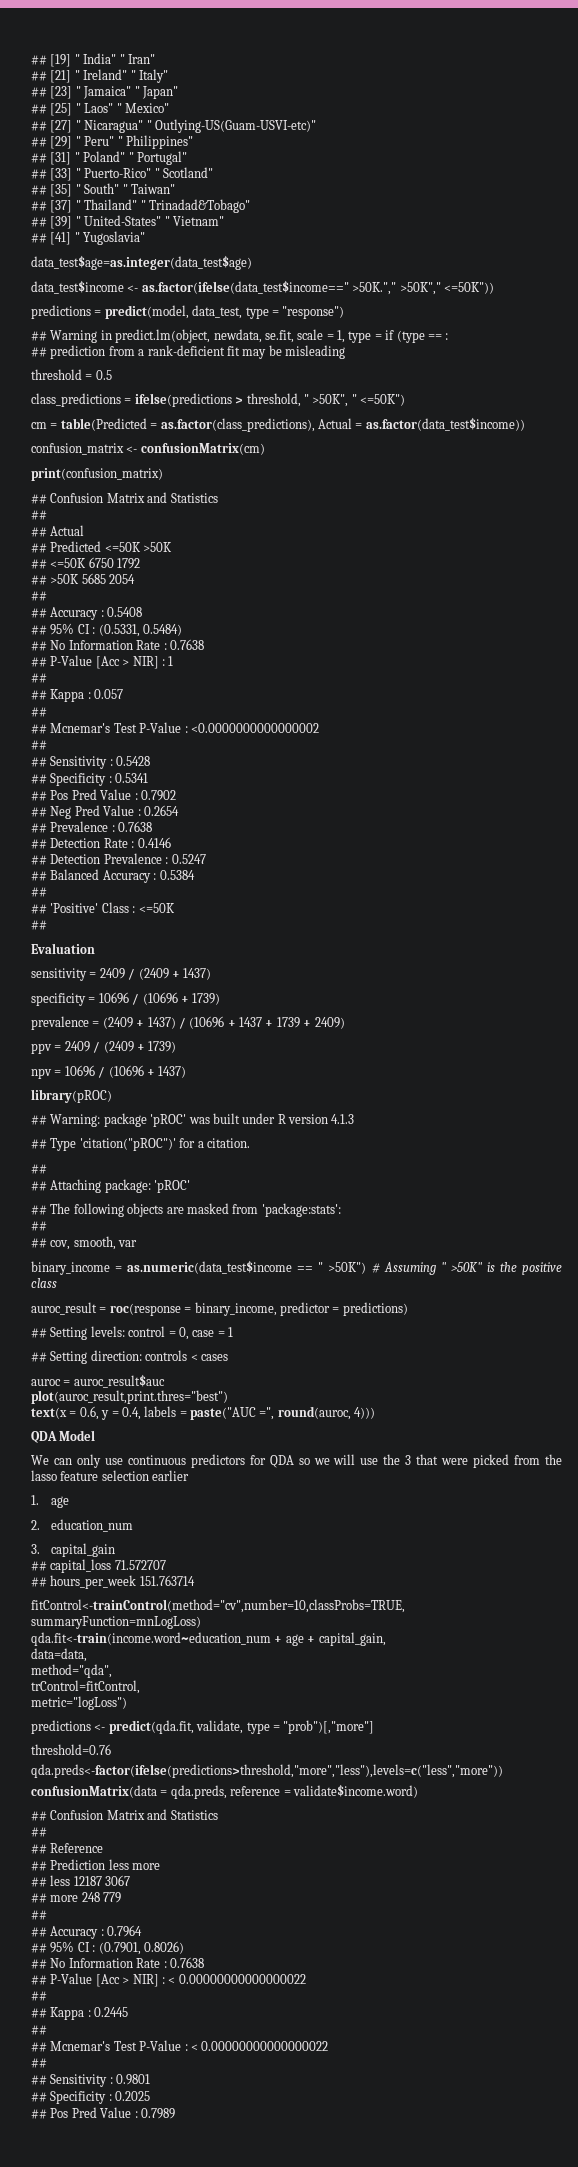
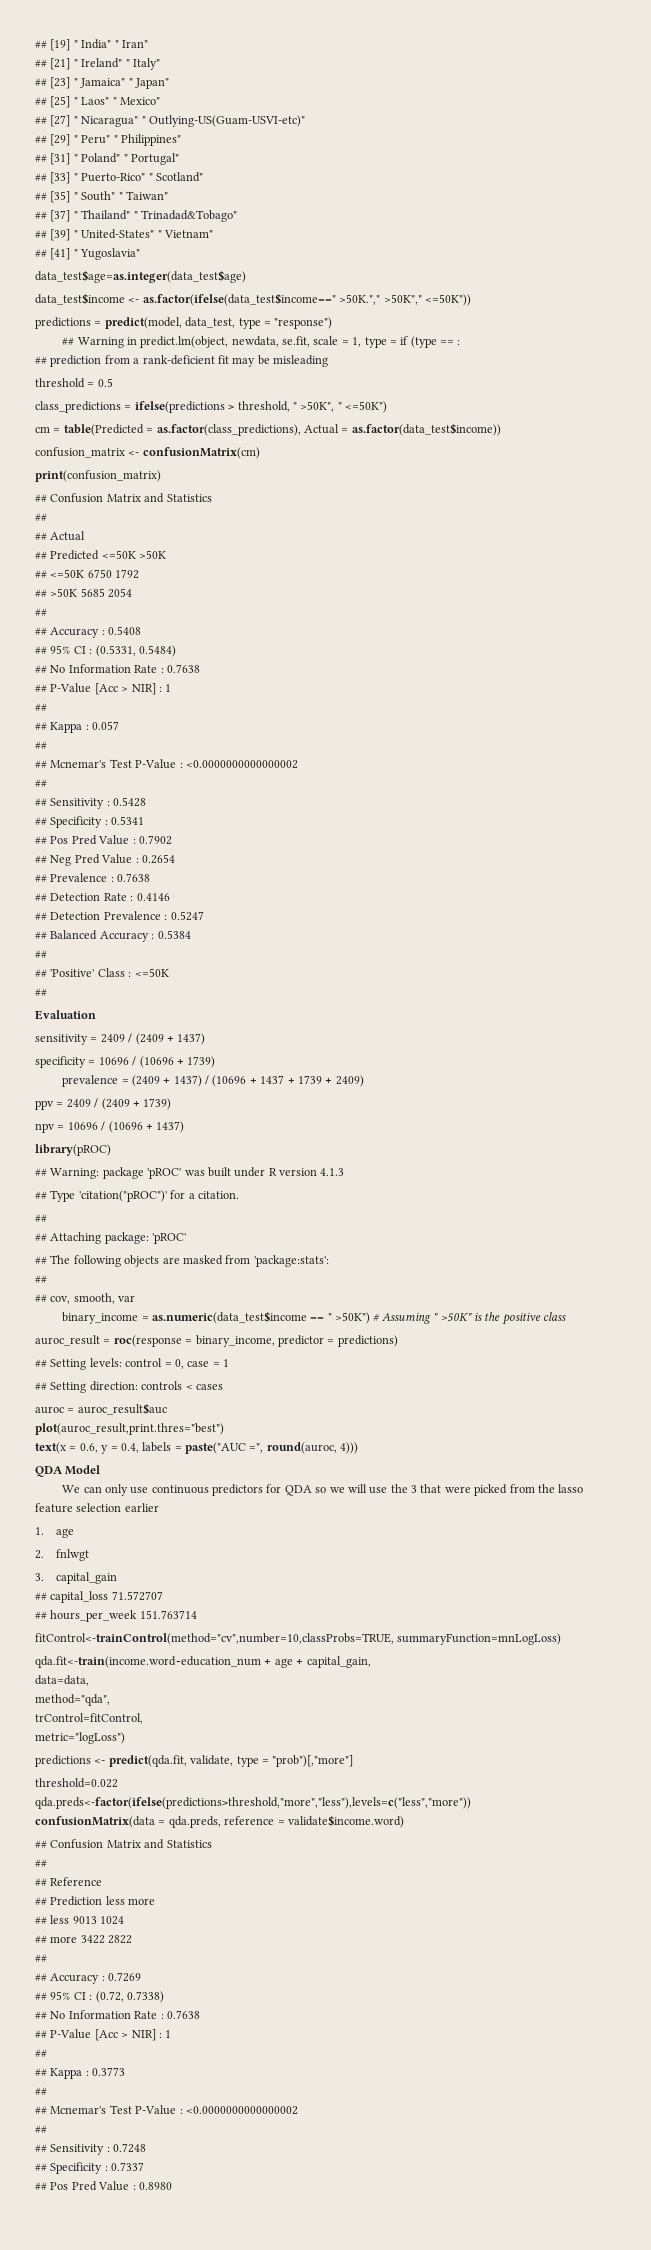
- 2. education_num
+ 2. fnlwgt
- threshold=0.76
+ threshold=0.022
- ## less 12187 3067
+ ## less 9013 1024
- ## more 248 779
+ ## more 3422 2822
  ##
- ## Accuracy : 0.7964
- ## 95% CI : (0.7901, 0.8026)
+ ## Accuracy : 0.7269
+ ## 95% CI : (0.72, 0.7338)
  ## No Information Rate : 0.7638
- ## P-Value [Acc > NIR] : < 0.00000000000000022
+ ## P-Value [Acc > NIR] : 1
  ##
- ## Kappa : 0.2445
+ ## Kappa : 0.3773
  ##
- ## Mcnemar's Test P-Value : < 0.00000000000000022
+ ## Mcnemar's Test P-Value : <0.0000000000000002
  ##
- ## Sensitivity : 0.9801
- ## Specificity : 0.2025
- ## Pos Pred Value : 0.7989
+ ## Sensitivity : 0.7248
+ ## Specificity : 0.7337
+ ## Pos Pred Value : 0.8980

